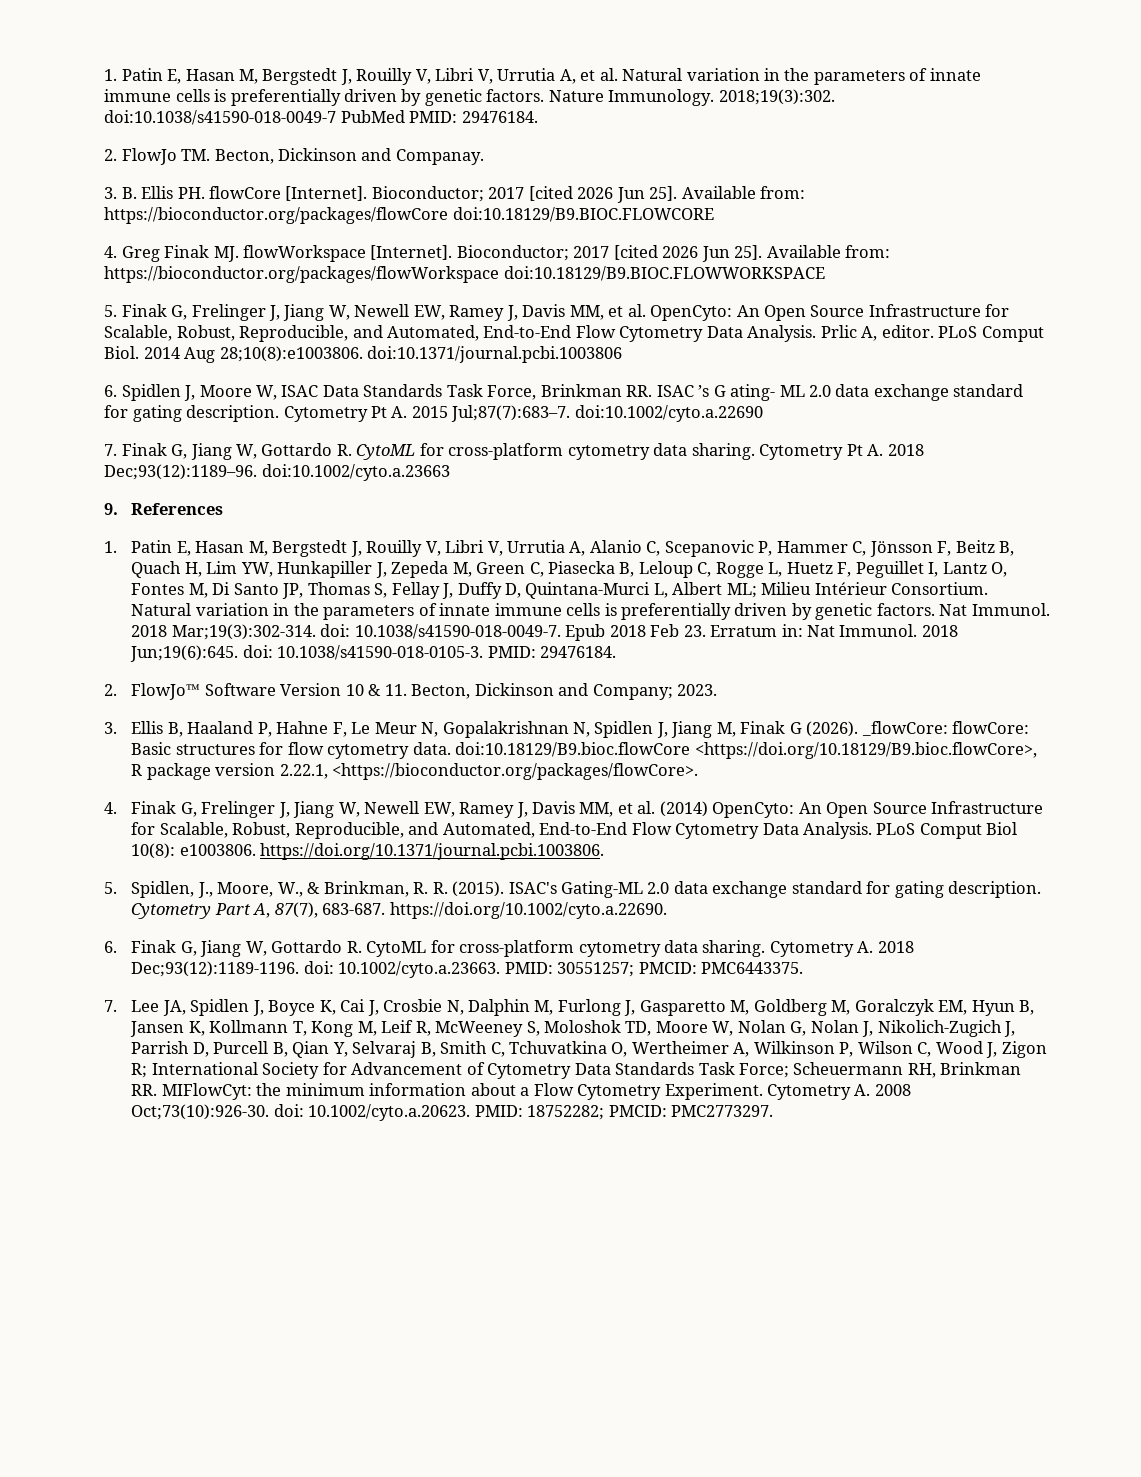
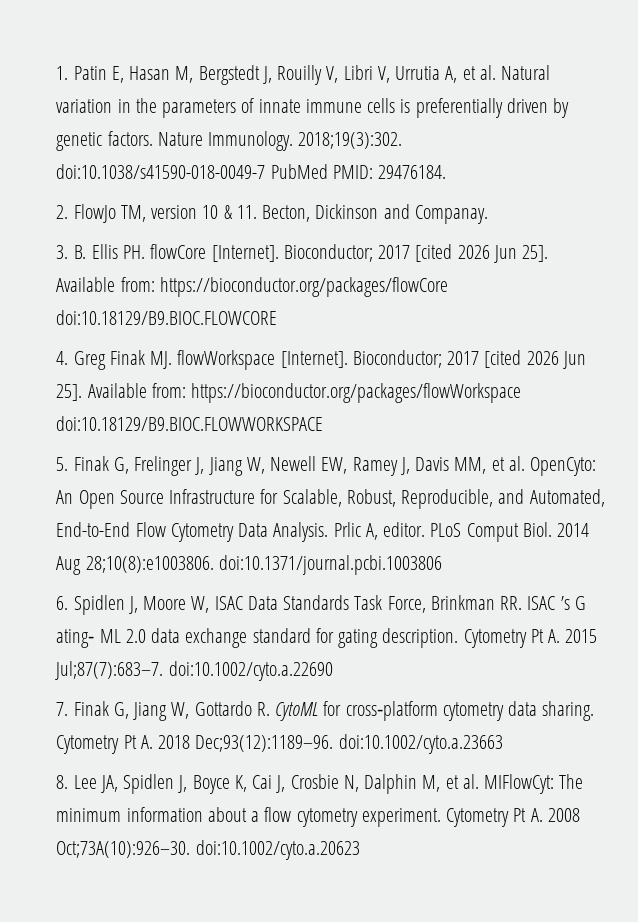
- 2. FlowJo TM. Becton, Dickinson and Companay.
+ 2. FlowJo TM, version 10 & 11. Becton, Dickinson and Companay.
- 9. References
- 1. Patin E, Hasan M, Bergstedt J, Rouilly V, Libri V, Urrutia A, Alanio C, Scepanovic P, Hammer C, Jönsson F, Beitz B, Quach H, Lim YW, Hunkapiller J, Zepeda M, Green C, Piasecka B, Leloup C, Rogge L, Huetz F, Peguillet I, Lantz O, Fontes M, Di Santo JP, Thomas S, Fellay J, Duffy D, Quintana-Murci L, Albert ML; Milieu Intérieur Consortium. Natural variation in the parameters of innate immune cells is preferentially driven by genetic factors. Nat Immunol. 2018 Mar;19(3):302-314. doi: 10.1038/s41590-018-0049-7. Epub 2018 Feb 23. Erratum in: Nat Immunol. 2018 Jun;19(6):645. doi: 10.1038/s41590-018-0105-3. PMID: 29476184.
- 2. FlowJo™ Software Version 10 & 11. Becton, Dickinson and Company; 2023.
- 3. Ellis B, Haaland P, Hahne F, Le Meur N, Gopalakrishnan N, Spidlen J, Jiang M, Finak G (2026). _flowCore: flowCore: Basic structures for flow cytometry data. doi:10.18129/B9.bioc.flowCore <https://doi.org/10.18129/B9.bioc.flowCore>, R package version 2.22.1, <https://bioconductor.org/packages/flowCore>.
- 4. Finak G, Frelinger J, Jiang W, Newell EW, Ramey J, Davis MM, et al. (2014) OpenCyto: An Open Source Infrastructure for Scalable, Robust, Reproducible, and Automated, End-to-End Flow Cytometry Data Analysis. PLoS Comput Biol 10(8): e1003806. https://doi.org/10.1371/journal.pcbi.1003806.
- 5. Spidlen, J., Moore, W., & Brinkman, R. R. (2015). ISAC's Gating-ML 2.0 data exchange standard for gating description. Cytometry Part A, 87(7), 683-687. https://doi.org/10.1002/cyto.a.22690.
- 6. Finak G, Jiang W, Gottardo R. CytoML for cross-platform cytometry data sharing. Cytometry A. 2018 Dec;93(12):1189-1196. doi: 10.1002/cyto.a.23663. PMID: 30551257; PMCID: PMC6443375.
- 7. Lee JA, Spidlen J, Boyce K, Cai J, Crosbie N, Dalphin M, Furlong J, Gasparetto M, Goldberg M, Goralczyk EM, Hyun B, Jansen K, Kollmann T, Kong M, Leif R, McWeeney S, Moloshok TD, Moore W, Nolan G, Nolan J, Nikolich-Zugich J, Parrish D, Purcell B, Qian Y, Selvaraj B, Smith C, Tchuvatkina O, Wertheimer A, Wilkinson P, Wilson C, Wood J, Zigon R; International Society for Advancement of Cytometry Data Standards Task Force; Scheuermann RH, Brinkman RR. MIFlowCyt: the minimum information about a Flow Cytometry Experiment. Cytometry A. 2008 Oct;73(10):926-30. doi: 10.1002/cyto.a.20623. PMID: 18752282; PMCID: PMC2773297.
+ 8. Lee JA, Spidlen J, Boyce K, Cai J, Crosbie N, Dalphin M, et al. MIFlowCyt: The minimum information about a flow cytometry experiment. Cytometry Pt A. 2008 Oct;73A(10):926–30. doi:10.1002/cyto.a.20623

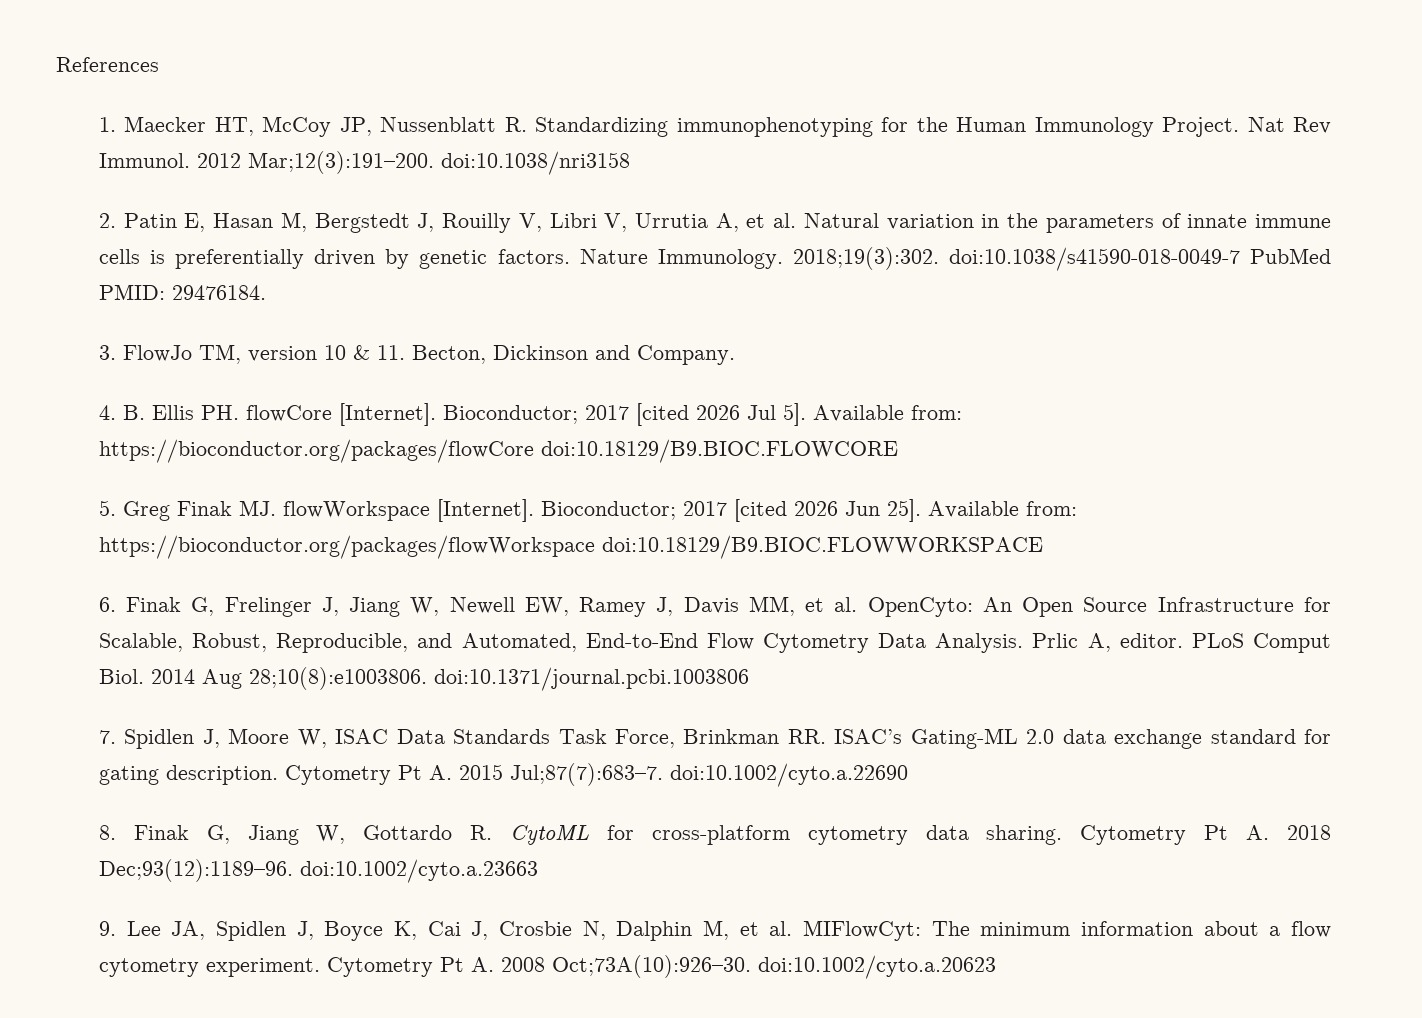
- 1. Patin E, Hasan M, Bergstedt J, Rouilly V, Libri V, Urrutia A, et al. Natural variation in the parameters of innate immune cells is preferentially driven by genetic factors.
+ References
+ 1. Maecker HT, McCoy JP, Nussenblatt R. Standardizing immunophenotyping for the Human Immunology Project. Nat Rev Immunol. 2012 Mar;12(3):191–200. doi:10.1038/nri3158
+ 2. Patin E, Hasan M, Bergstedt J, Rouilly V, Libri V, Urrutia A, et al. Natural variation in the parameters of innate immune cells is preferentially driven by genetic factors.
- 2. FlowJo TM, version 10 & 11. Becton, Dickinson and Companay.
- 3. B. Ellis PH. flowCore [Internet]. Bioconductor; 2017 [cited 2026 Jun 25].
+ 3. FlowJo TM, version 10 & 11. Becton, Dickinson and Company.
+ 4. B. Ellis PH. flowCore [Internet]. Bioconductor; 2017 [cited 2026 Jul 5].
- 4. Greg Finak MJ. flowWorkspace [Internet].
+ 5. Greg Finak MJ. flowWorkspace [Internet].
- 5. Finak G, Frelinger J, Jiang W, Newell EW, Ramey J, Davis MM, et al. OpenCyto: An Open Source Infrastructure for Scalable, Robust, Reproducible, and Automated, End-to-End Flow Cytometry Data Analysis.
+ 6. Finak G, Frelinger J, Jiang W, Newell EW, Ramey J, Davis MM, et al. OpenCyto: An Open Source Infrastructure for Scalable, Robust, Reproducible, and Automated, End-to-End Flow Cytometry Data Analysis.
- 6. Spidlen J, Moore W, ISAC Data Standards Task Force, Brinkman RR. ISAC ’s G ating‐ ML 2.0 data exchange standard for gating description.
+ 7. Spidlen J, Moore W, ISAC Data Standards Task Force, Brinkman RR. ISAC’s Gating‐ML 2.0 data exchange standard for gating description.
- 7. Finak G, Jiang W, Gottardo R. CytoML for cross‐platform cytometry data sharing.
+ 8. Finak G, Jiang W, Gottardo R. CytoML for cross‐platform cytometry data sharing.
- 8. Lee JA, Spidlen J, Boyce K, Cai J, Crosbie N, Dalphin M, et al. MIFlowCyt: The minimum information about a flow cytometry experiment.
+ 9. Lee JA, Spidlen J, Boyce K, Cai J, Crosbie N, Dalphin M, et al. MIFlowCyt: The minimum information about a flow cytometry experiment.

